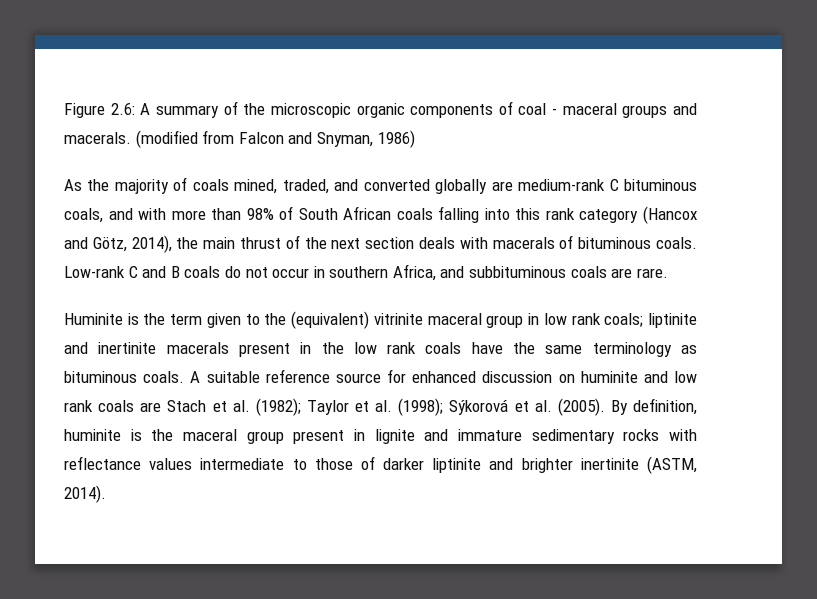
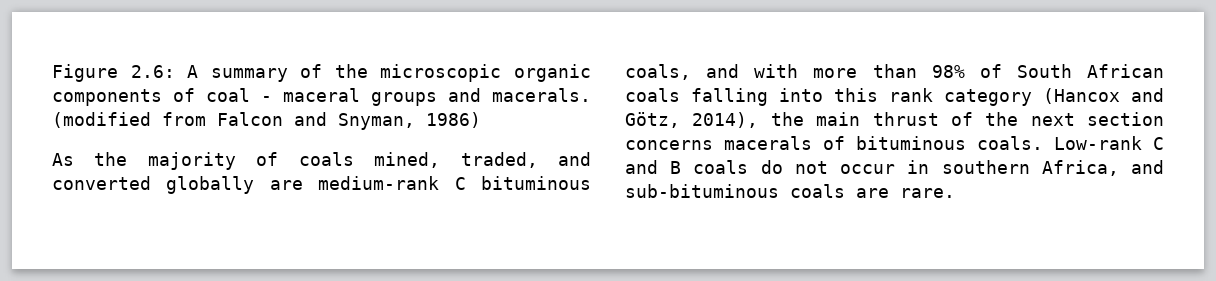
- As the majority of coals mined, traded, and converted globally are medium-rank C bituminous coals, and with more than 98% of South African coals falling into this rank category (Hancox and Götz, 2014), the main thrust of the next section deals with macerals of bituminous coals.
+ As the majority of coals mined, traded, and converted globally are medium-rank C bituminous coals, and with more than 98% of South African coals falling into this rank category (Hancox and Götz, 2014), the main thrust of the next section concerns macerals of bituminous coals.
- Low-rank C and B coals do not occur in southern Africa, and subbituminous coals are rare.
+ Low-rank C and B coals do not occur in southern Africa, and sub-bituminous coals are rare.
- Huminite is the term given to the (equivalent) vitrinite maceral group in low rank coals; liptinite and inertinite macerals present in the low rank coals have the same terminology as bituminous coals. A suitable reference source for enhanced discussion on huminite and low rank coals are Stach et al. (1982); Taylor et al. (1998); Sýkorová et al. (2005). By definition, huminite is the maceral group present in lignite and immature sedimentary rocks with reflectance values intermediate to those of darker liptinite and brighter inertinite (ASTM, 2014).

